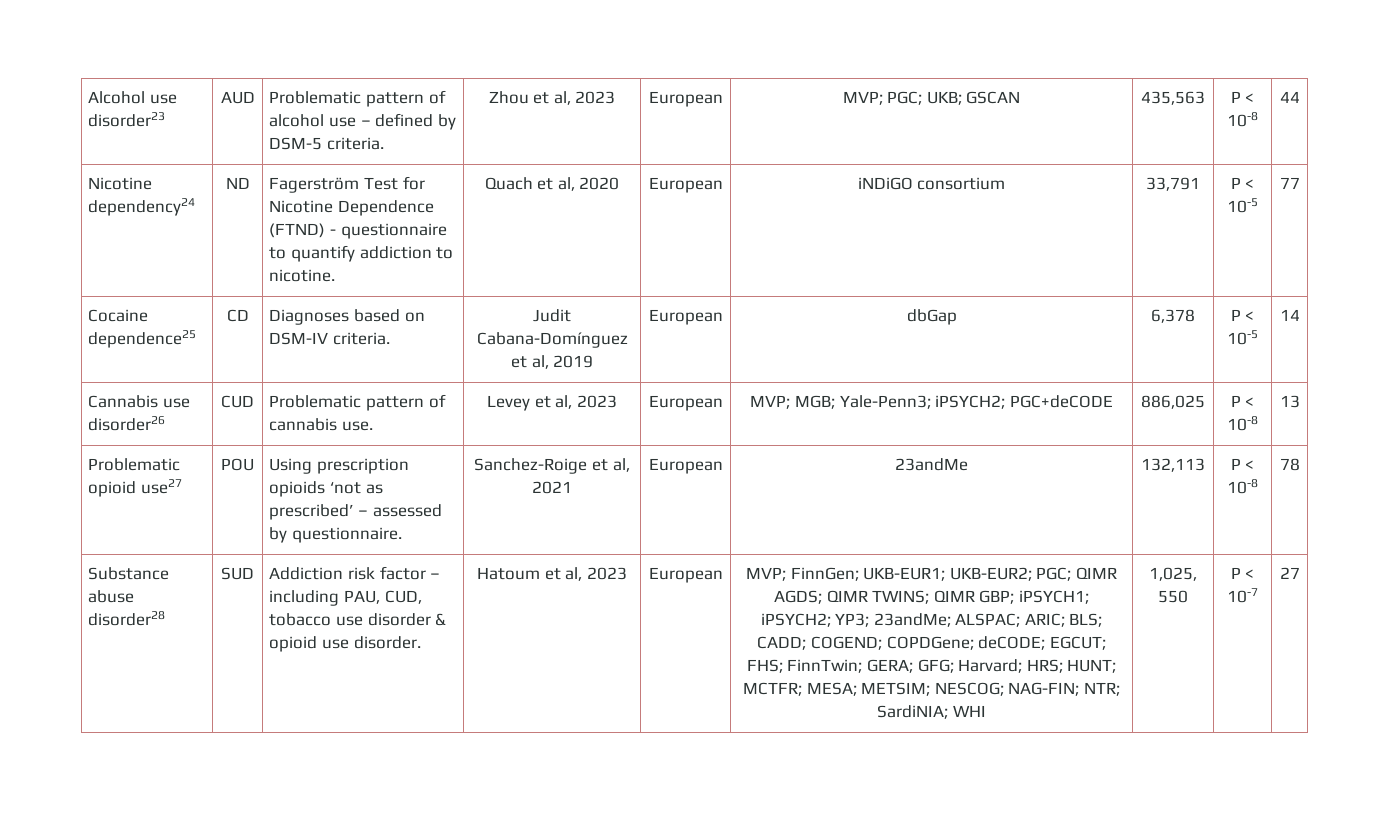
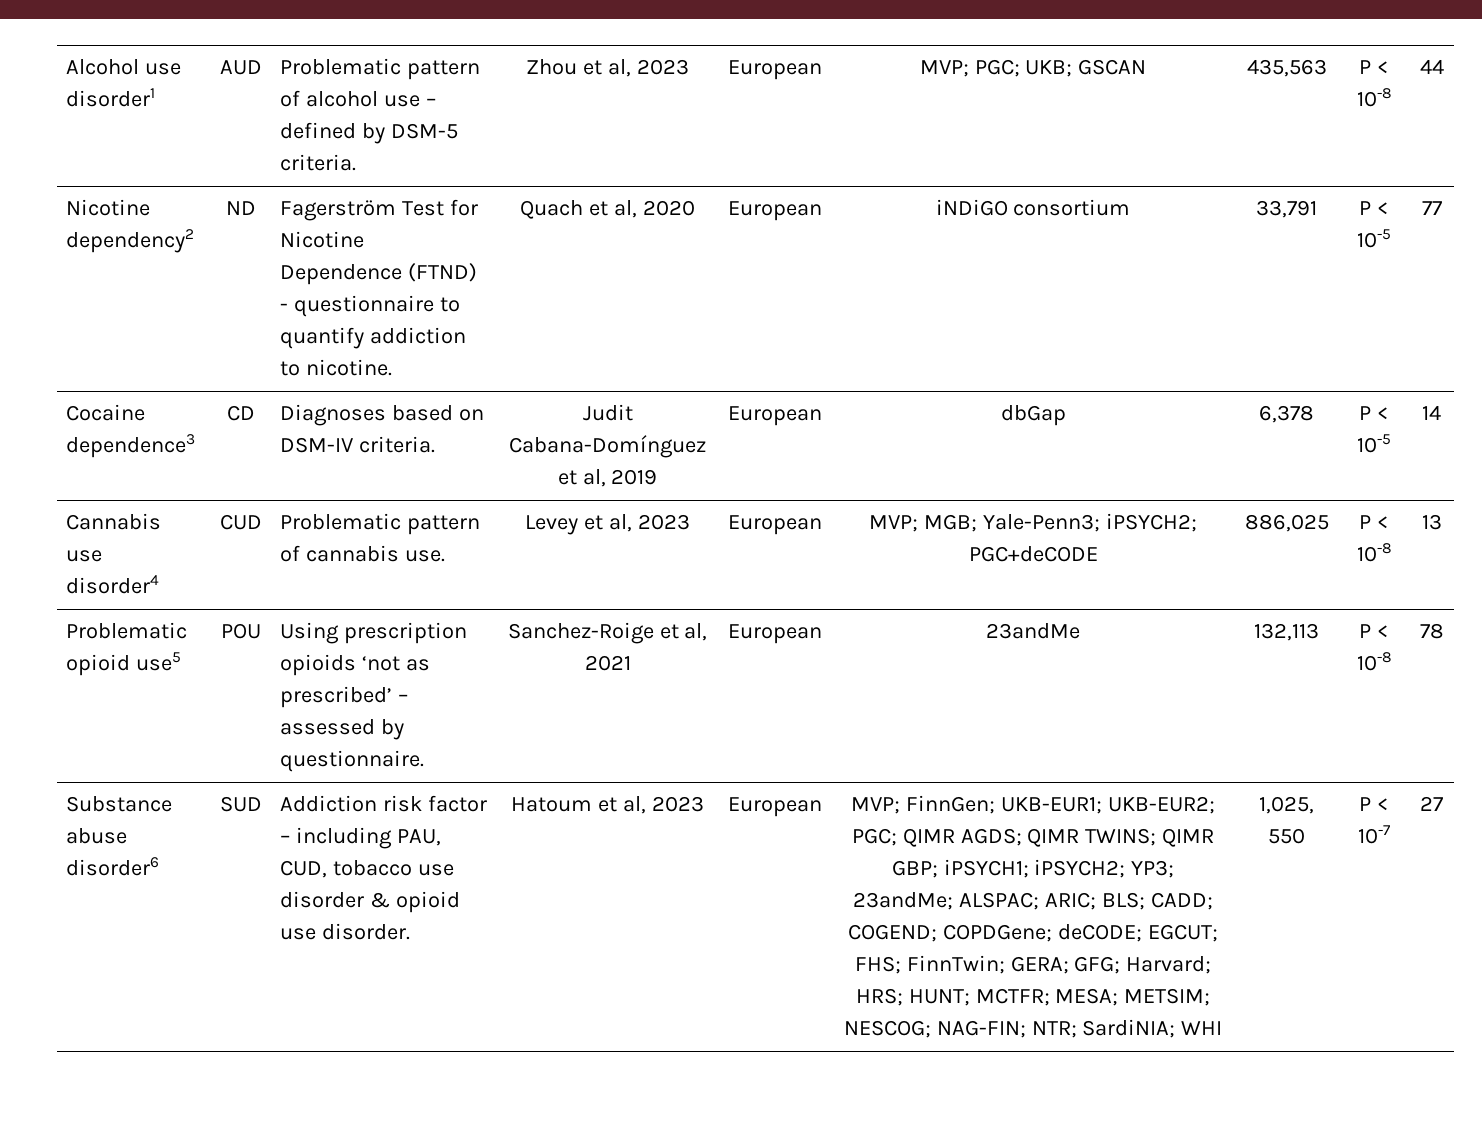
- Alcohol use disorder23 | AUD | Problematic pattern of alcohol use – defined by DSM-5 criteria. | Zhou et al, 2023 | European | MVP; PGC; UKB; GSCAN | 435,563 | P < 10-8 | 44
+ Alcohol use disorder1 | AUD | Problematic pattern of alcohol use – defined by DSM-5 criteria. | Zhou et al, 2023 | European | MVP; PGC; UKB; GSCAN | 435,563 | P < 10-8 | 44
- Nicotine dependency24 | ND | Fagerström Test for Nicotine Dependence (FTND) - questionnaire to quantify addiction to nicotine. | Quach et al, 2020 | European | iNDiGO consortium | 33,791 | P < 10-5 | 77
+ Nicotine dependency2 | ND | Fagerström Test for Nicotine Dependence (FTND) - questionnaire to quantify addiction to nicotine. | Quach et al, 2020 | European | iNDiGO consortium | 33,791 | P < 10-5 | 77
- Cocaine dependence25 | CD | Diagnoses based on DSM-IV criteria. | Judit Cabana-Domínguez et al, 2019 | European | dbGap | 6,378 | P < 10-5 | 14
+ Cocaine dependence3 | CD | Diagnoses based on DSM-IV criteria. | Judit Cabana-Domínguez et al, 2019 | European | dbGap | 6,378 | P < 10-5 | 14
- Cannabis use disorder26 | CUD | Problematic pattern of cannabis use. | Levey et al, 2023 | European | MVP; MGB; Yale-Penn3; iPSYCH2; PGC+deCODE | 886,025 | P < 10-8 | 13
+ Cannabis use disorder4 | CUD | Problematic pattern of cannabis use. | Levey et al, 2023 | European | MVP; MGB; Yale-Penn3; iPSYCH2; PGC+deCODE | 886,025 | P < 10-8 | 13
- Problematic opioid use27 | POU | Using prescription opioids ‘not as prescribed’ – assessed by questionnaire. | Sanchez-Roige et al, 2021 | European | 23andMe | 132,113 | P < 10-8 | 78
+ Problematic opioid use5 | POU | Using prescription opioids ‘not as prescribed’ – assessed by questionnaire. | Sanchez-Roige et al, 2021 | European | 23andMe | 132,113 | P < 10-8 | 78
- Substance abuse disorder28
+ Substance abuse disorder6

